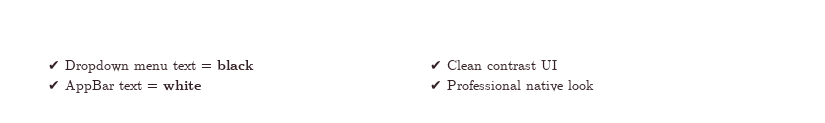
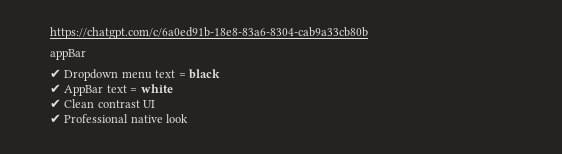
+ https://chatgpt.com/c/6a0ed91b-18e8-83a6-8304-cab9a33cb80b
+ appBar

